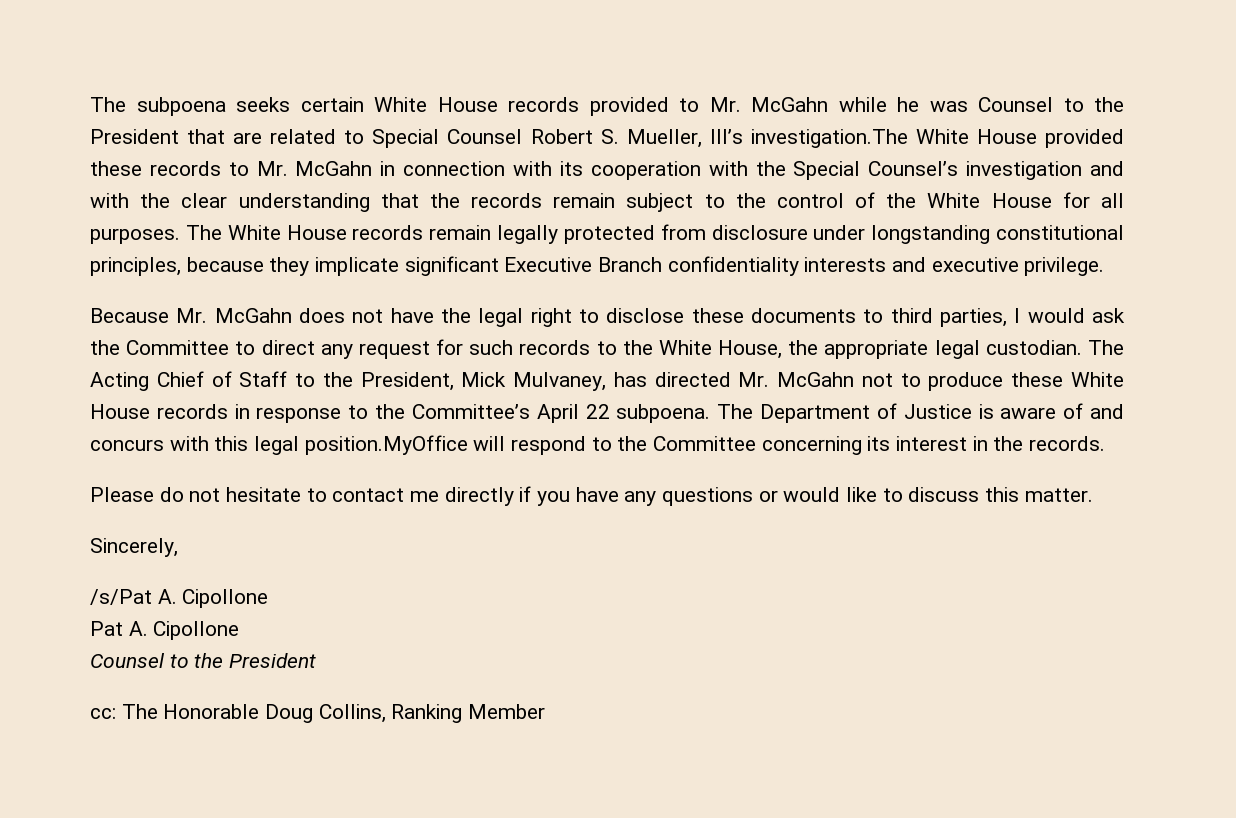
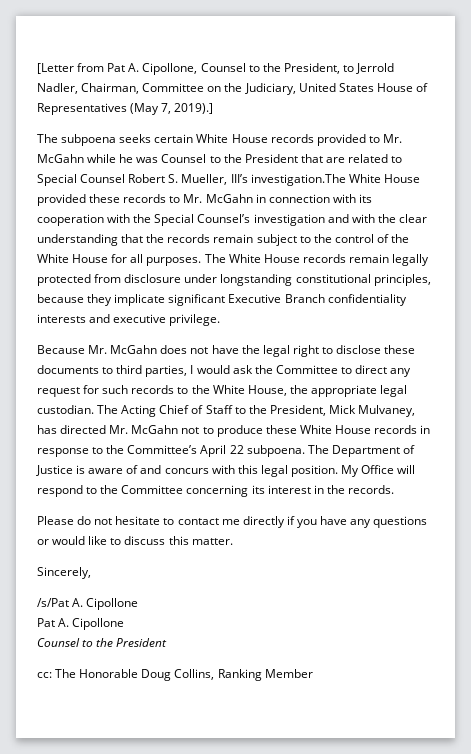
+ [Letter from Pat A. Cipollone, Counsel to the President, to Jerrold Nadler, Chairman, Committee on the Judiciary, United States House of Representatives (May 7, 2019).]
- The Department of Justice is aware of and concurs with this legal position.MyOffice will respond to the Committee concerning its interest in the records.
+ The Department of Justice is aware of and concurs with this legal position. My Office will respond to the Committee concerning its interest in the records.

